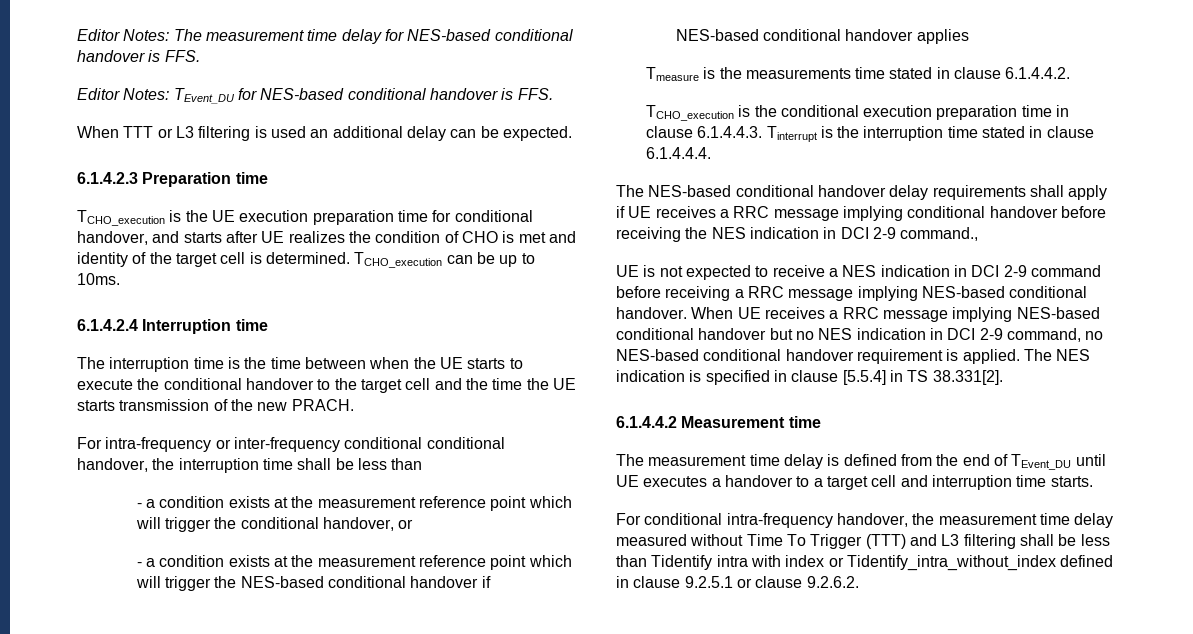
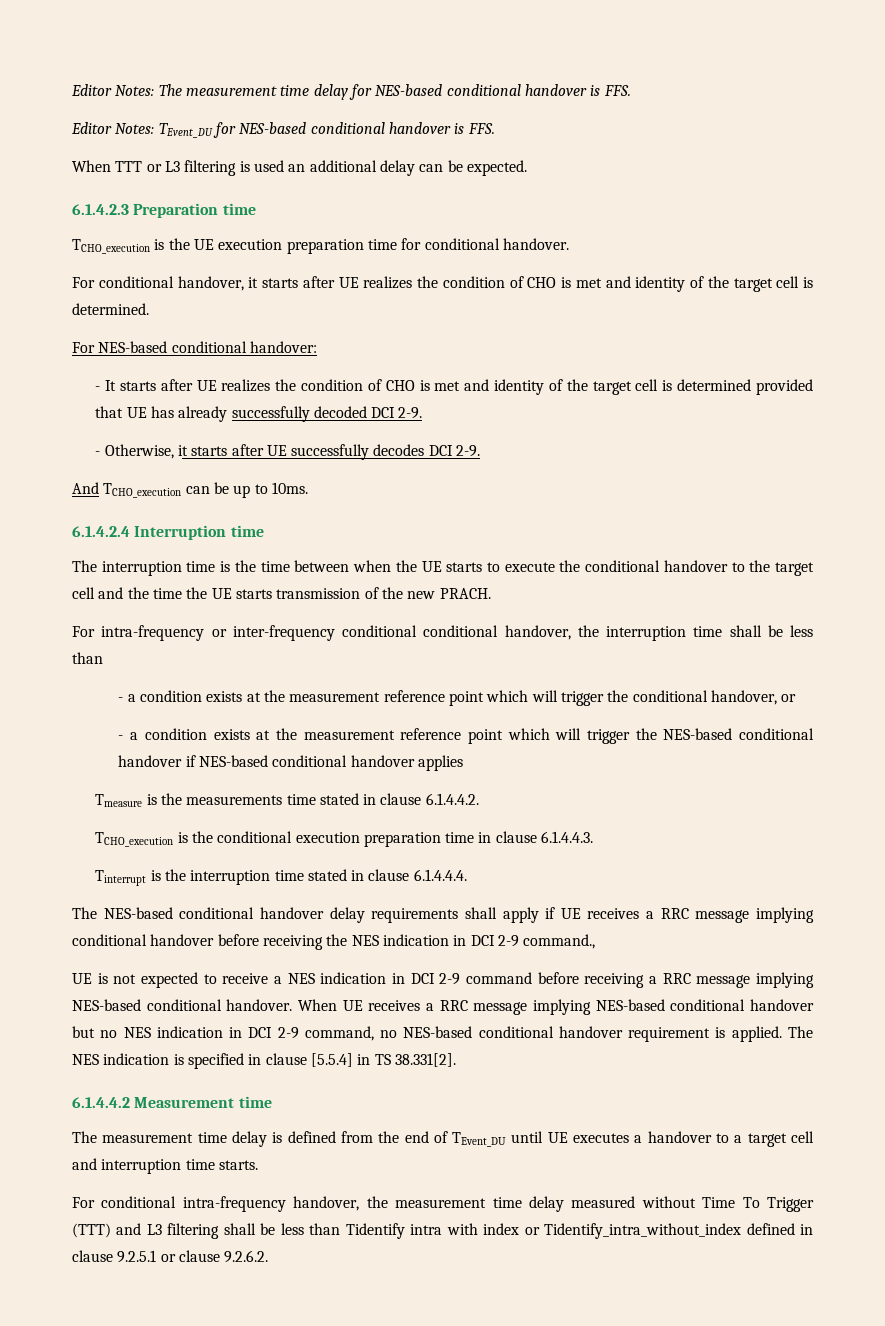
- TCHO_execution is the UE execution preparation time for conditional handover, and starts after UE realizes the condition of CHO is met and identity of the target cell is determined. TCHO_execution can be up to 10ms.
+ TCHO_execution is the UE execution preparation time for conditional handover.
+ For conditional handover, it starts after UE realizes the condition of CHO is met and identity of the target cell is determined.
+ For NES-based conditional handover:
+ - It starts after UE realizes the condition of CHO is met and identity of the target cell is determined provided that UE has already successfully decoded DCI 2-9.
+ - Otherwise, it starts after UE successfully decodes DCI 2-9.
+ And TCHO_execution can be up to 10ms.
- TCHO_execution is the conditional execution preparation time in clause 6.1.4.4.3. Tinterrupt is the interruption time stated in clause 6.1.4.4.4.
+ TCHO_execution is the conditional execution preparation time in clause 6.1.4.4.3.
+ Tinterrupt is the interruption time stated in clause 6.1.4.4.4.

